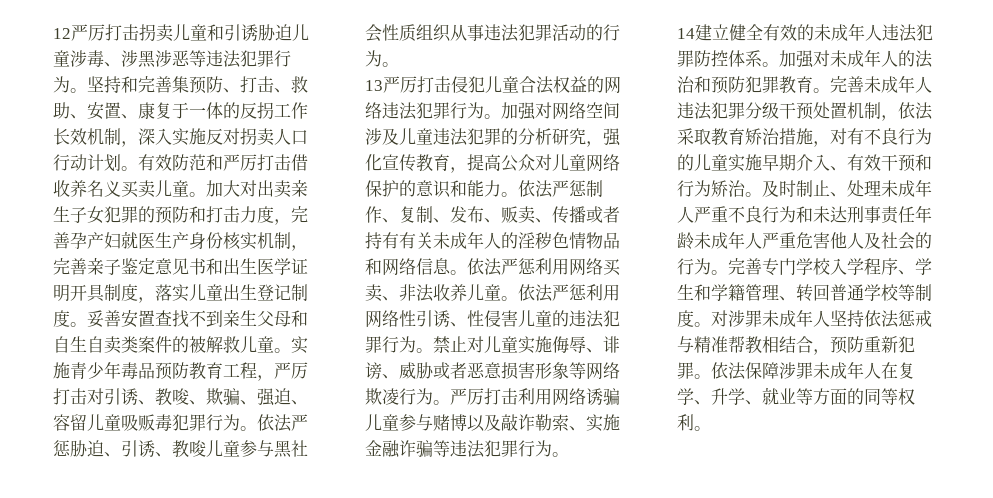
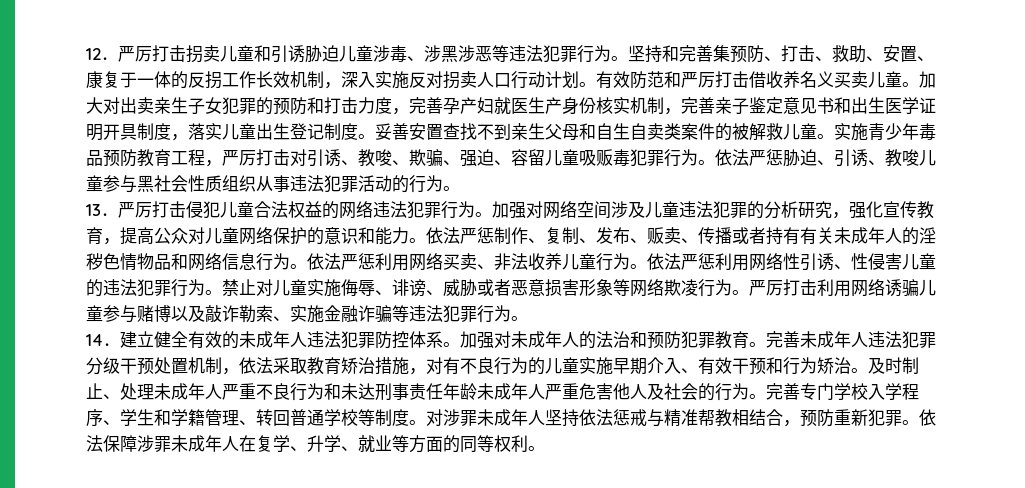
- 12严厉打击拐卖儿童和引诱胁迫儿童涉毒、涉黑涉恶等违法犯罪行为。
+ 12．严厉打击拐卖儿童和引诱胁迫儿童涉毒、涉黑涉恶等违法犯罪行为。
- 13严厉打击侵犯儿童合法权益的网络违法犯罪行为。
+ 13．严厉打击侵犯儿童合法权益的网络违法犯罪行为。
- 依法严惩制作、复制、发布、贩卖、传播或者持有有关未成年人的淫秽色情物品和网络信息。
+ 依法严惩制作、复制、发布、贩卖、传播或者持有有关未成年人的淫秽色情物品和网络信息行为。
- 依法严惩利用网络买卖、非法收养儿童。
+ 依法严惩利用网络买卖、非法收养儿童行为。
- 14建立健全有效的未成年人违法犯罪防控体系。
+ 14．建立健全有效的未成年人违法犯罪防控体系。

